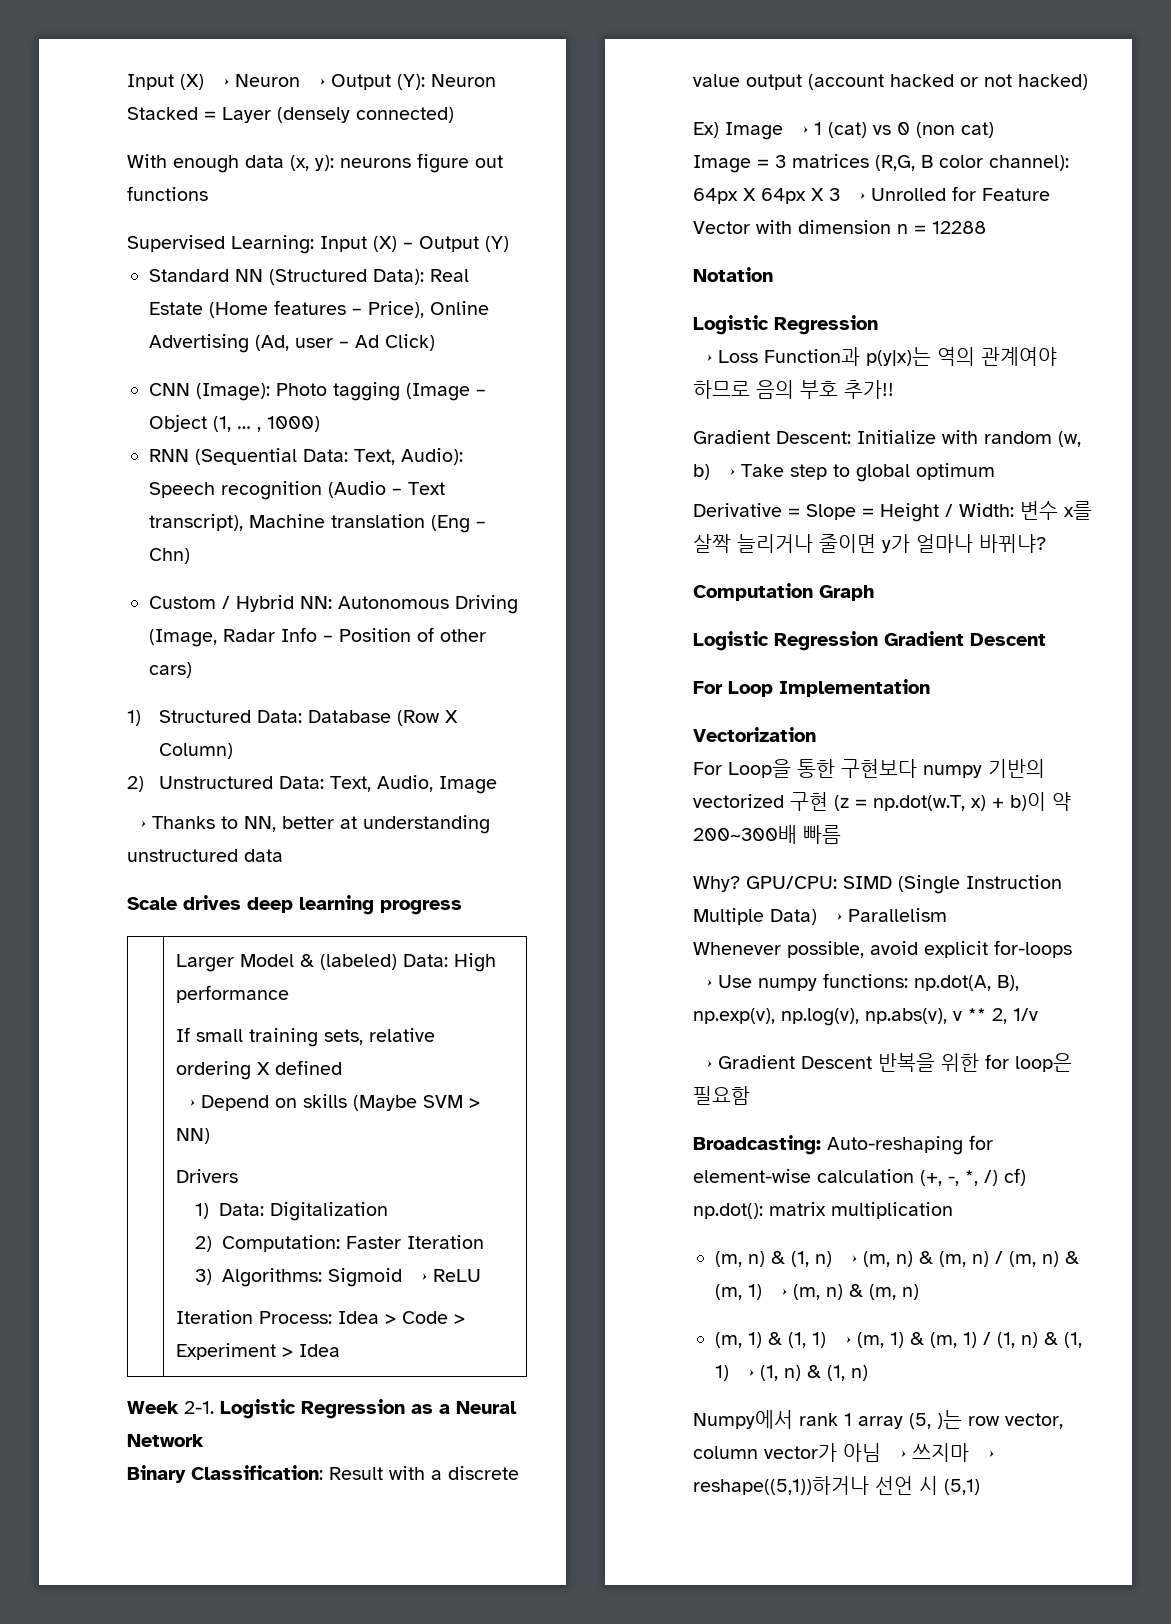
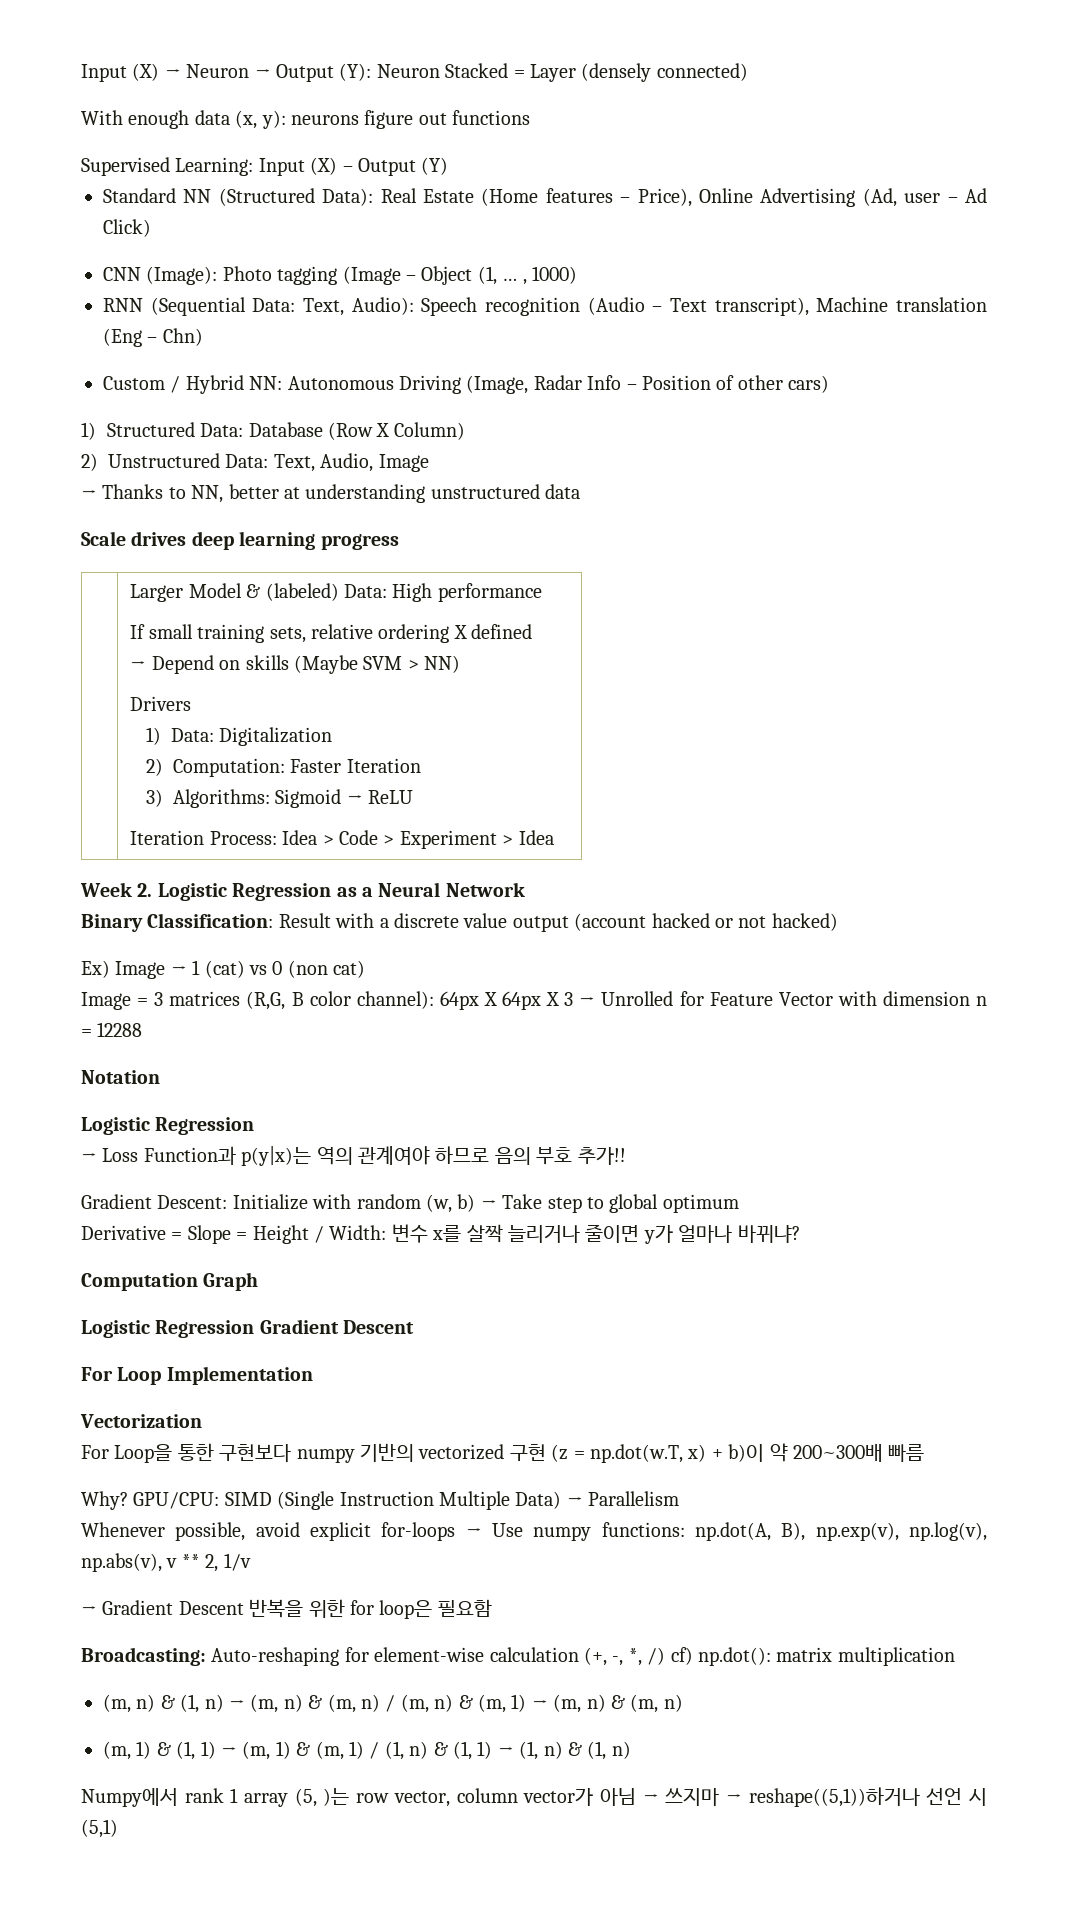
- Week 2-1. Logistic Regression as a Neural Network
+ Week 2. Logistic Regression as a Neural Network

